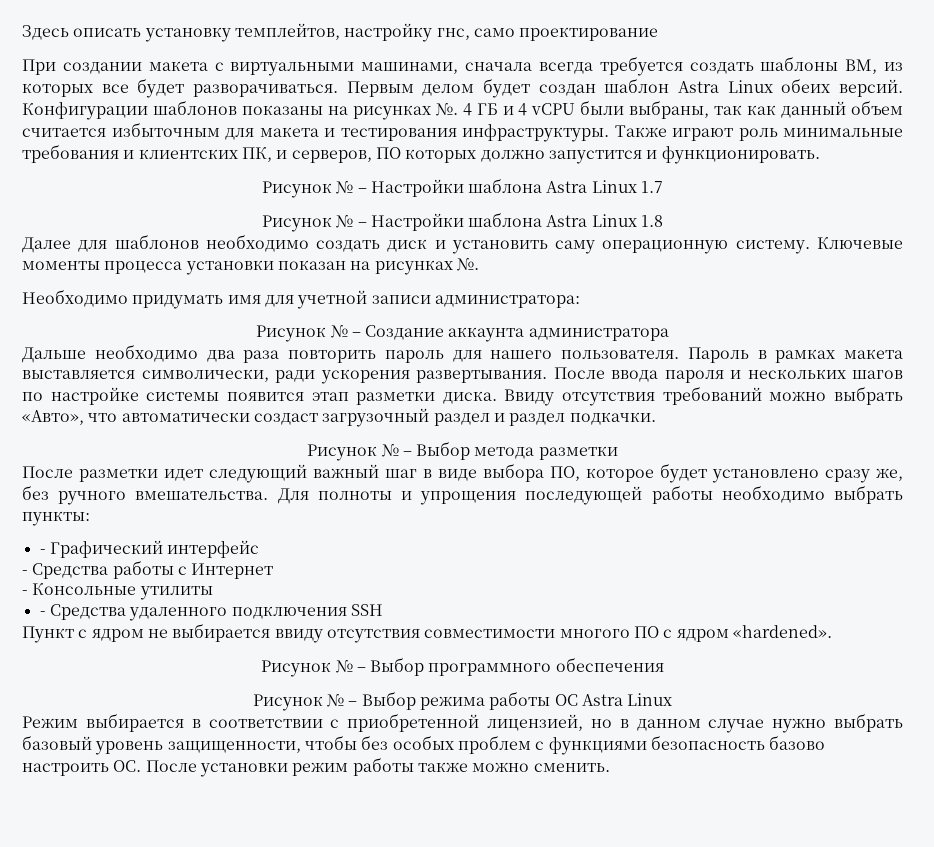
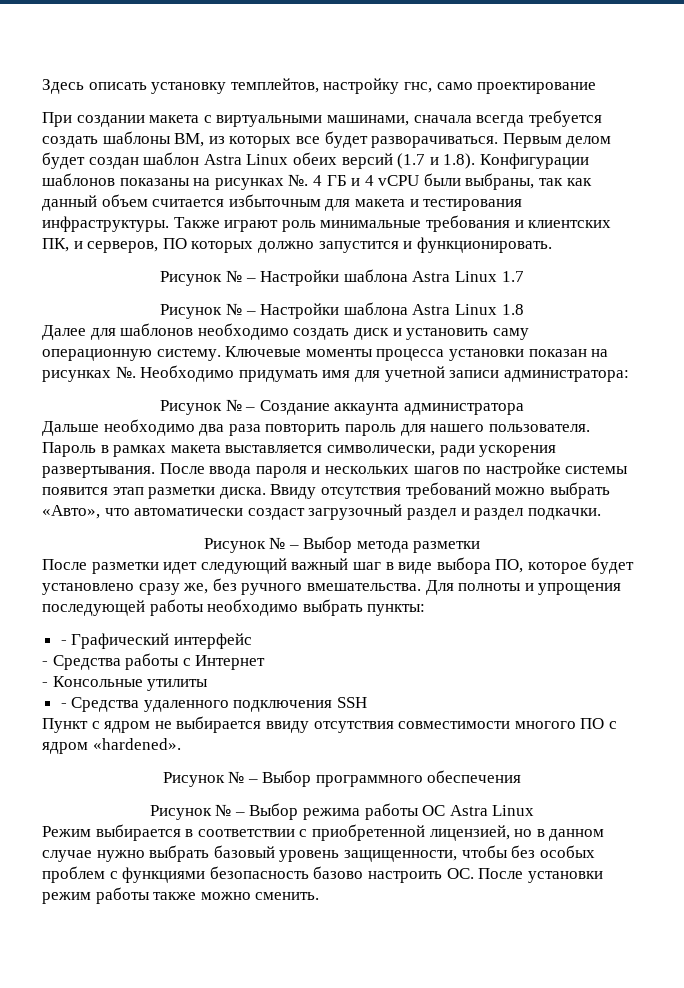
- Первым делом будет создан шаблон Astra Linux обеих версий. Конфигурации шаблонов показаны на рисунках №.
+ Первым делом будет создан шаблон Astra Linux обеих версий (1.7 и 1.8). Конфигурации шаблонов показаны на рисунках №.
- Ключевые моменты процесса установки показан на рисунках №.
- Необходимо придумать имя для учетной записи администратора:
+ Ключевые моменты процесса установки показан на рисунках №. Необходимо придумать имя для учетной записи администратора:

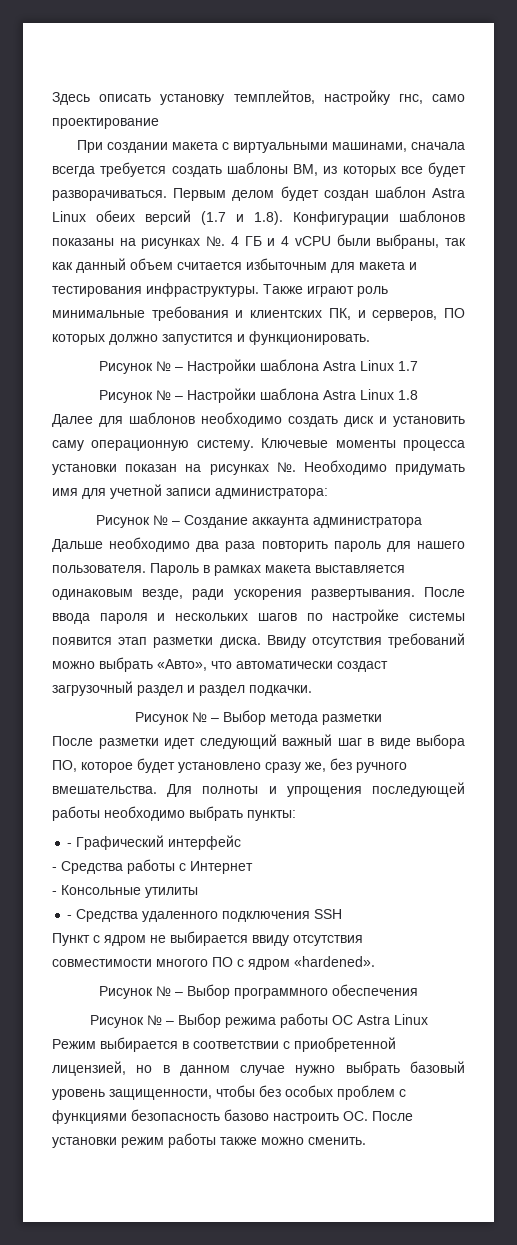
- Пароль в рамках макета выставляется символически, ради ускорения развертывания.
+ Пароль в рамках макета выставляется одинаковым везде, ради ускорения развертывания.

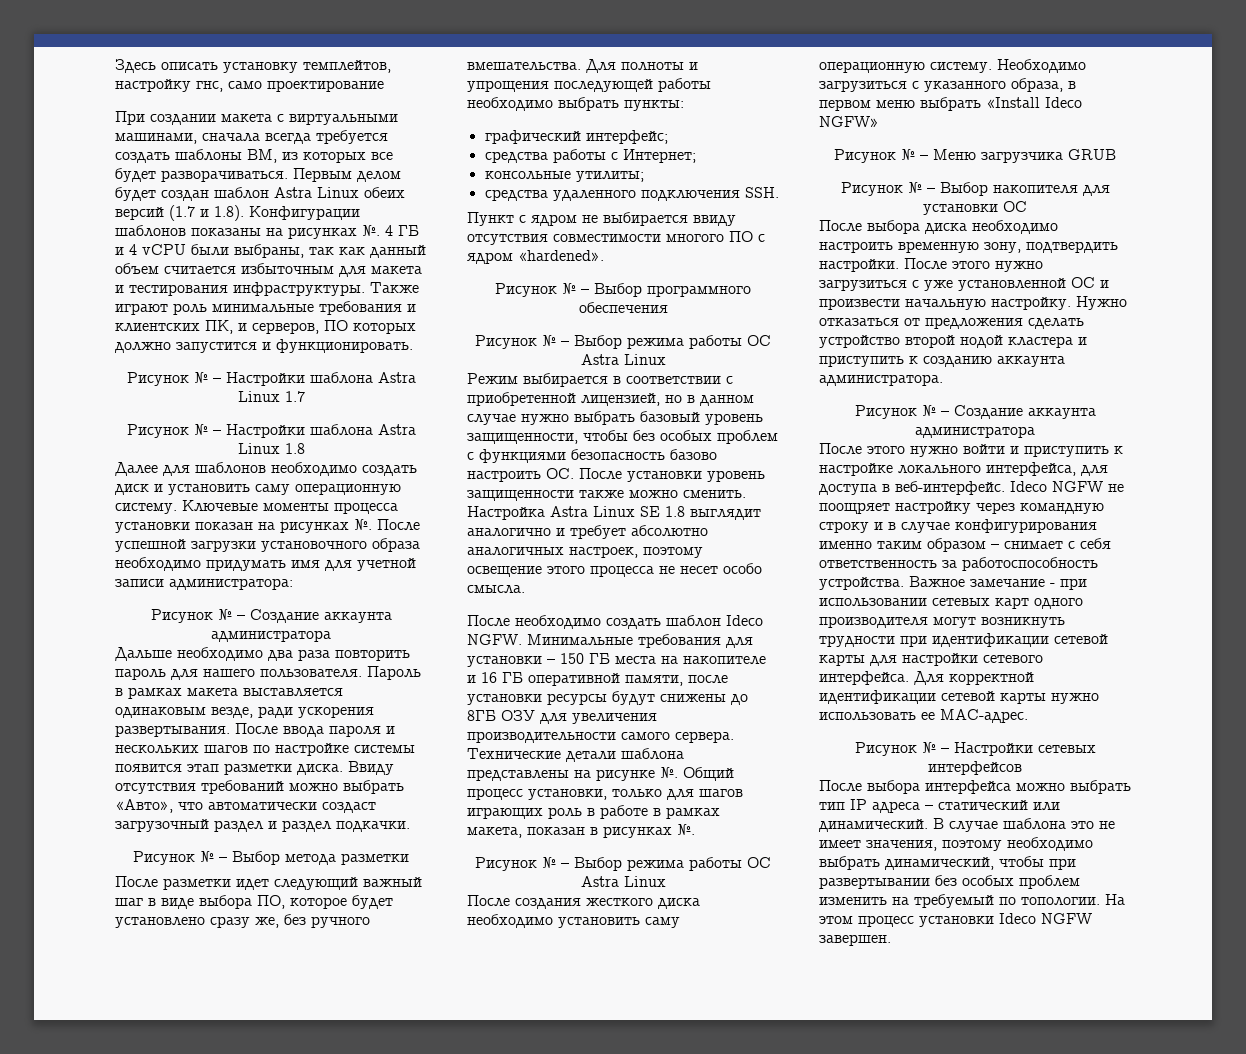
- Необходимо придумать имя для учетной записи администратора:
+ После успешной загрузки установочного образа необходимо придумать имя для учетной записи администратора:
- - Графический интерфейс
- - Средства работы с Интернет
- - Консольные утилиты
- - Средства удаленного подключения SSH
+ графический интерфейс;
+ средства работы с Интернет;
+ консольные утилиты;
+ средства удаленного подключения SSH.
- Режим выбирается в соответствии с приобретенной лицензией, но в данном случае нужно выбрать базовый уровень защищенности, чтобы без особых проблем с функциями безопасность базово настроить ОС. После установки режим работы также можно сменить.
+ Режим выбирается в соответствии с приобретенной лицензией, но в данном случае нужно выбрать базовый уровень защищенности, чтобы без особых проблем с функциями безопасность базово настроить ОС. После установки уровень защищенности также можно сменить.
+ Настройка Astra Linux SE 1.8 выглядит аналогично и требует абсолютно аналогичных настроек, поэтому освещение этого процесса не несет особо смысла.
+ После необходимо создать шаблон Ideco NGFW. Минимальные требования для установки – 150 ГБ места на накопителе и 16 ГБ оперативной памяти, после установки ресурсы будут снижены до 8ГБ ОЗУ для увеличения производительности самого сервера. Технические детали шаблона представлены на рисунке №. Общий процесс установки, только для шагов играющих роль в работе в рамках макета, показан в рисунках №.
+ Рисунок № – Выбор режима работы ОС Astra Linux
+ После создания жесткого диска необходимо установить саму операционную систему. Необходимо загрузиться с указанного образа, в первом меню выбрать «Install Ideco NGFW»
+ Рисунок № – Меню загрузчика GRUB
+ Рисунок № – Выбор накопителя для установки ОС
+ После выбора диска необходимо настроить временную зону, подтвердить настройки. После этого нужно загрузиться с уже установленной ОС и произвести начальную настройку. Нужно отказаться от предложения сделать устройство второй нодой кластера и приступить к созданию аккаунта администратора.
+ Рисунок № – Создание аккаунта администратора
+ После этого нужно войти и приступить к настройке локального интерфейса, для доступа в веб-интерфейс. Ideco NGFW не поощряет настройку через командную строку и в случае конфигурирования именно таким образом – снимает с себя ответственность за работоспособность устройства. Важное замечание - при использовании сетевых карт одного производителя могут возникнуть трудности при идентификации сетевой карты для настройки сетевого интерфейса. Для корректной идентификации сетевой карты нужно использовать ее MAC-адрес.
+ Рисунок № – Настройки сетевых интерфейсов
+ После выбора интерфейса можно выбрать тип IP адреса – статический или динамический. В случае шаблона это не имеет значения, поэтому необходимо выбрать динамический, чтобы при развертывании без особых проблем изменить на требуемый по топологии. На этом процесс установки Ideco NGFW завершен.

